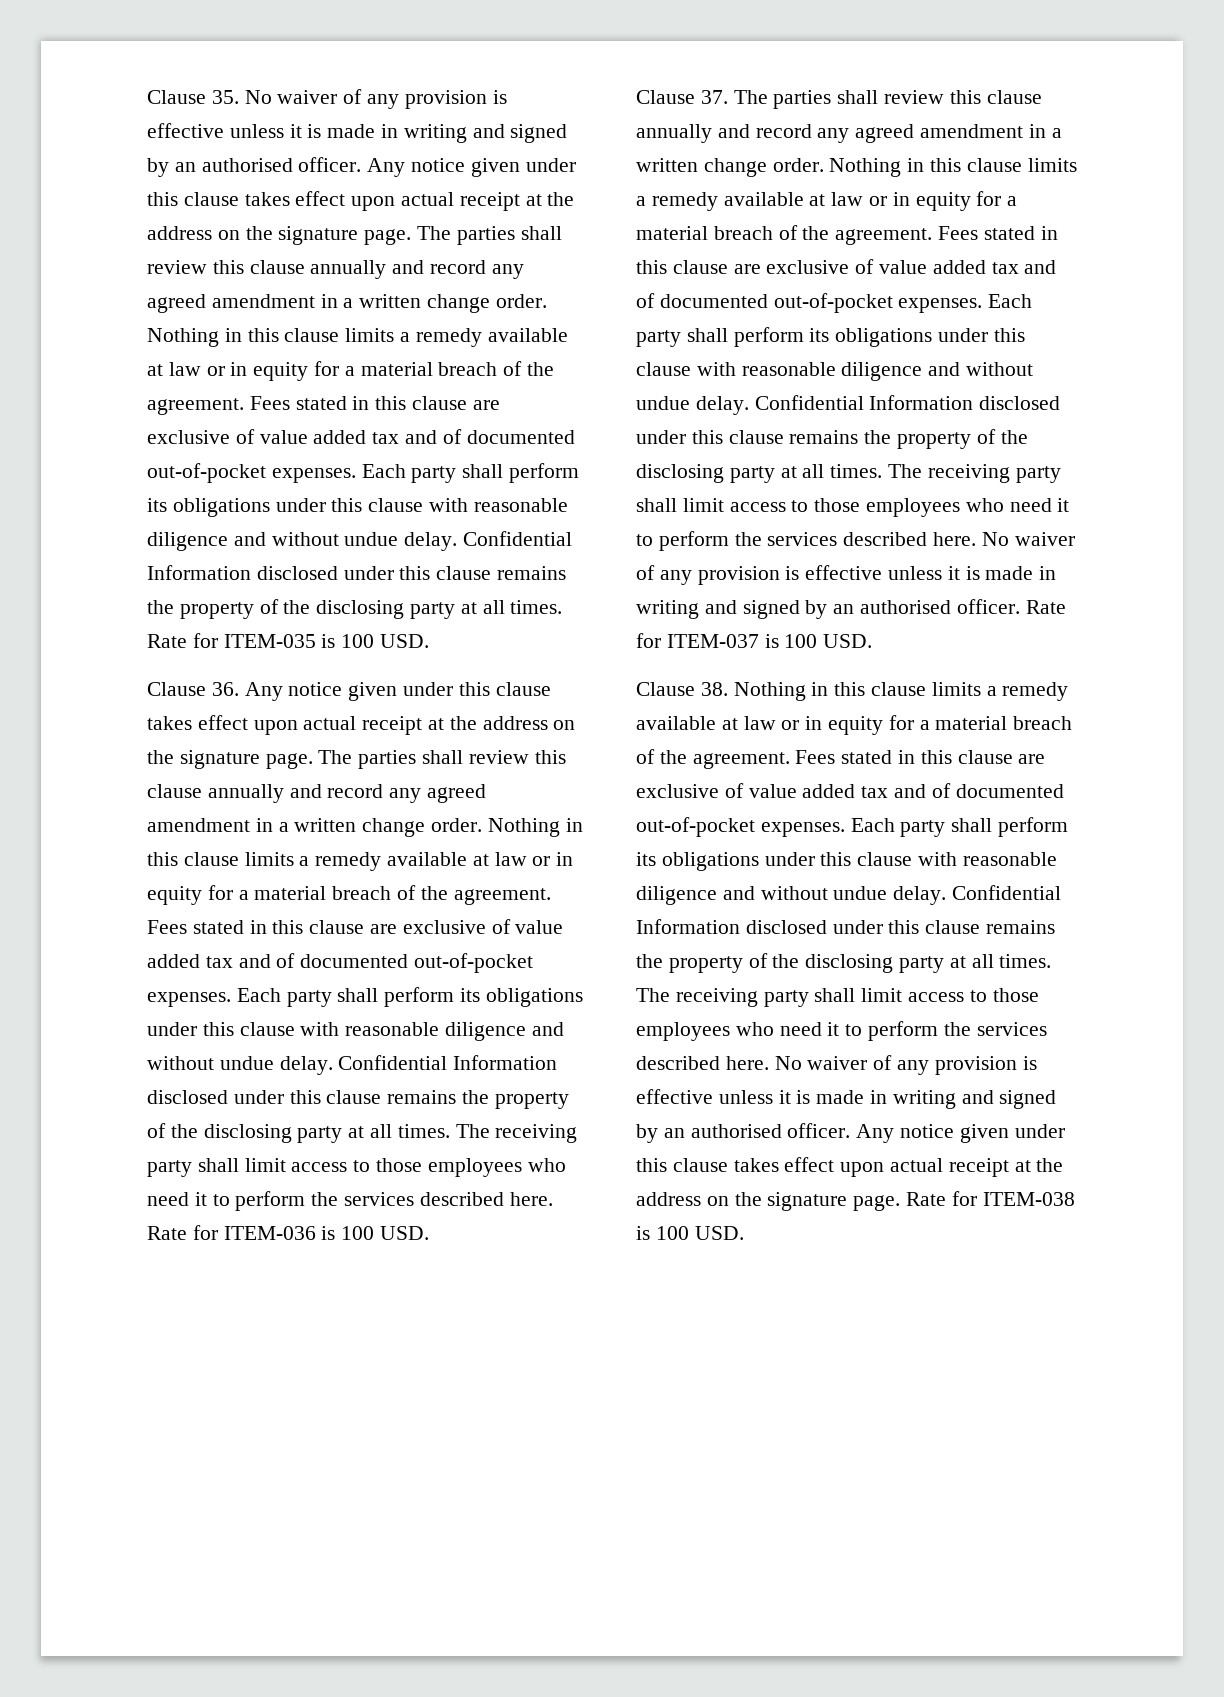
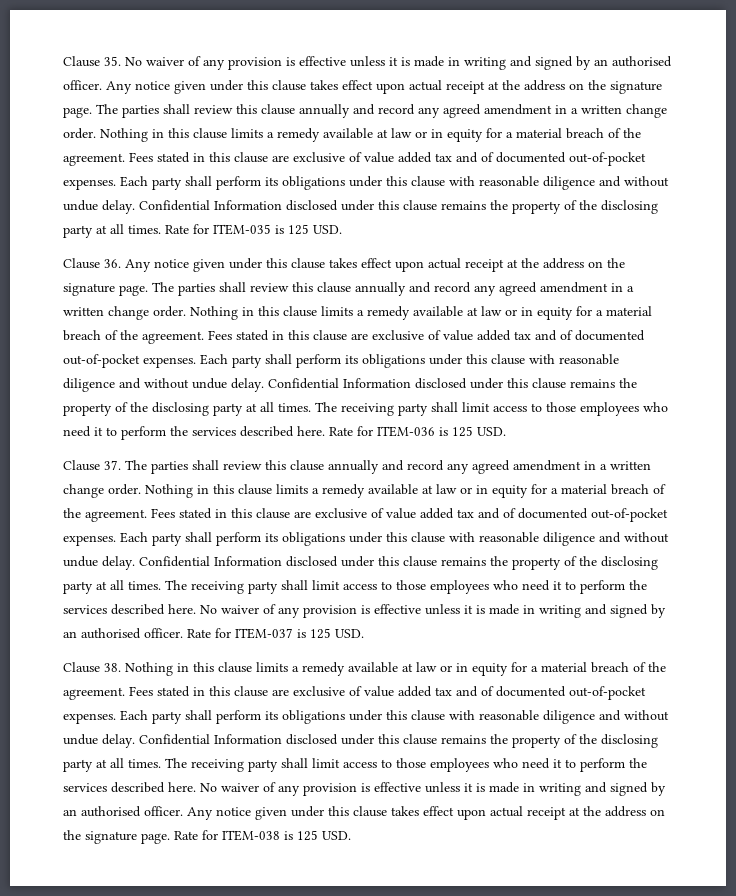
- Rate for ITEM-035 is 100 USD.
+ Rate for ITEM-035 is 125 USD.
- Rate for ITEM-036 is 100 USD.
+ Rate for ITEM-036 is 125 USD.
- Rate for ITEM-037 is 100 USD.
+ Rate for ITEM-037 is 125 USD.
- Rate for ITEM-038 is 100 USD.
+ Rate for ITEM-038 is 125 USD.

